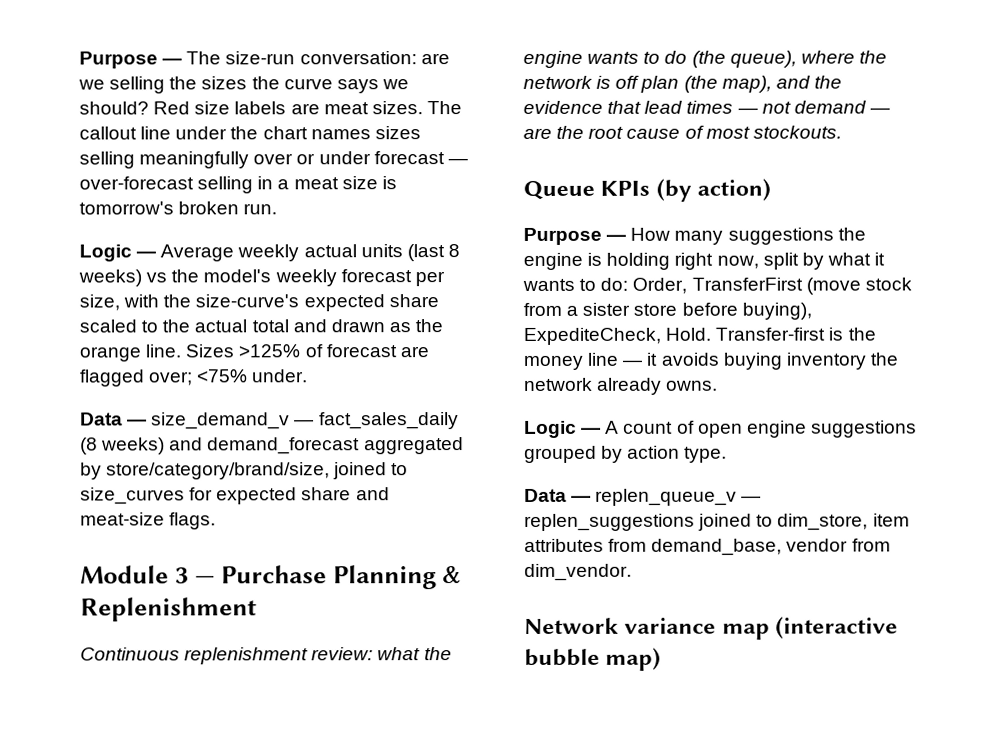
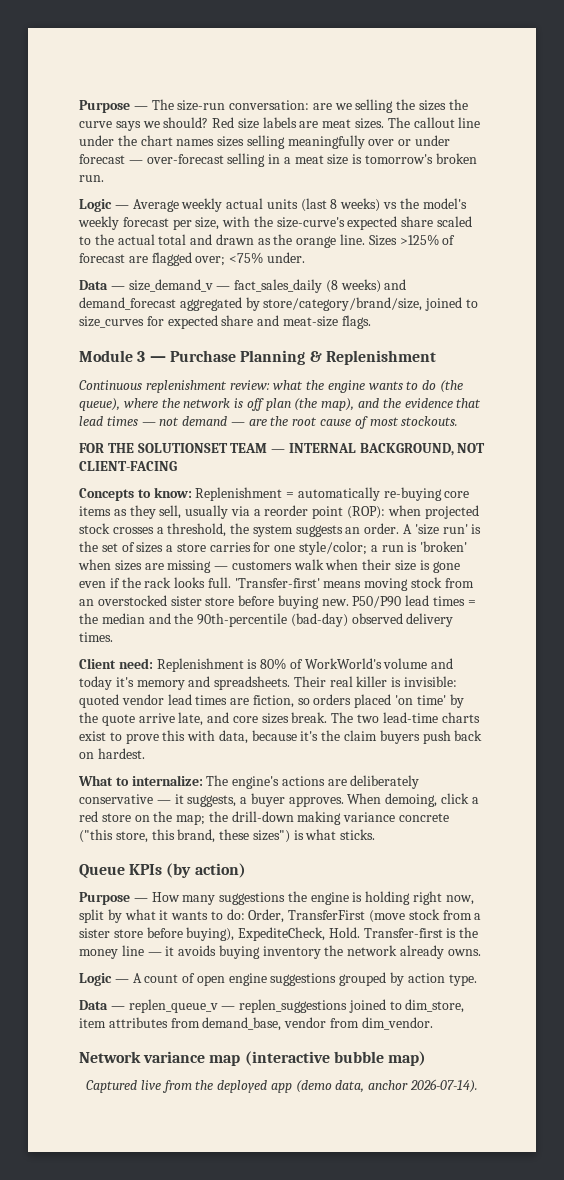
+ FOR THE SOLUTIONSET TEAM — INTERNAL BACKGROUND, NOT CLIENT-FACING
+ Concepts to know: Replenishment = automatically re-buying core items as they sell, usually via a reorder point (ROP): when projected stock crosses a threshold, the system suggests an order. A 'size run' is the set of sizes a store carries for one style/color; a run is 'broken' when sizes are missing — customers walk when their size is gone even if the rack looks full. 'Transfer-first' means moving stock from an overstocked sister store before buying new. P50/P90 lead times = the median and the 90th-percentile (bad-day) observed delivery times.
+ Client need: Replenishment is 80% of WorkWorld's volume and today it's memory and spreadsheets. Their real killer is invisible: quoted vendor lead times are fiction, so orders placed 'on time' by the quote arrive late, and core sizes break. The two lead-time charts exist to prove this with data, because it's the claim buyers push back on hardest.
+ What to internalize: The engine's actions are deliberately conservative — it suggests, a buyer approves. When demoing, click a red store on the map; the drill-down making variance concrete ("this store, this brand, these sizes") is what sticks.
+ Captured live from the deployed app (demo data, anchor 2026-07-14).

